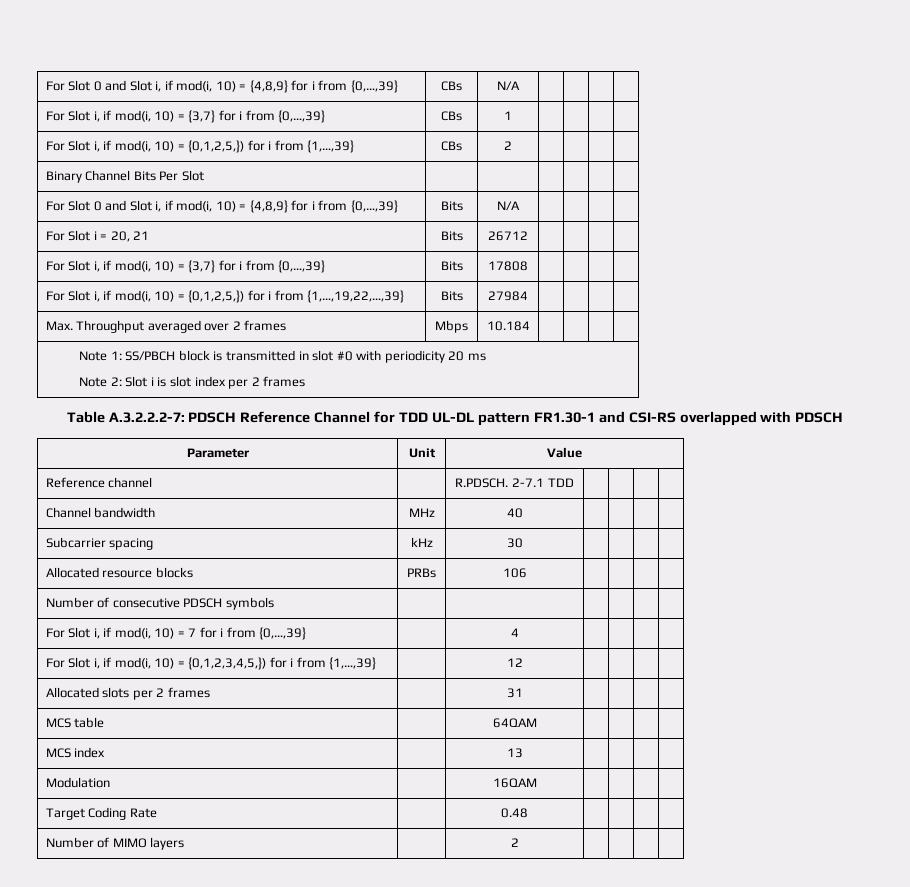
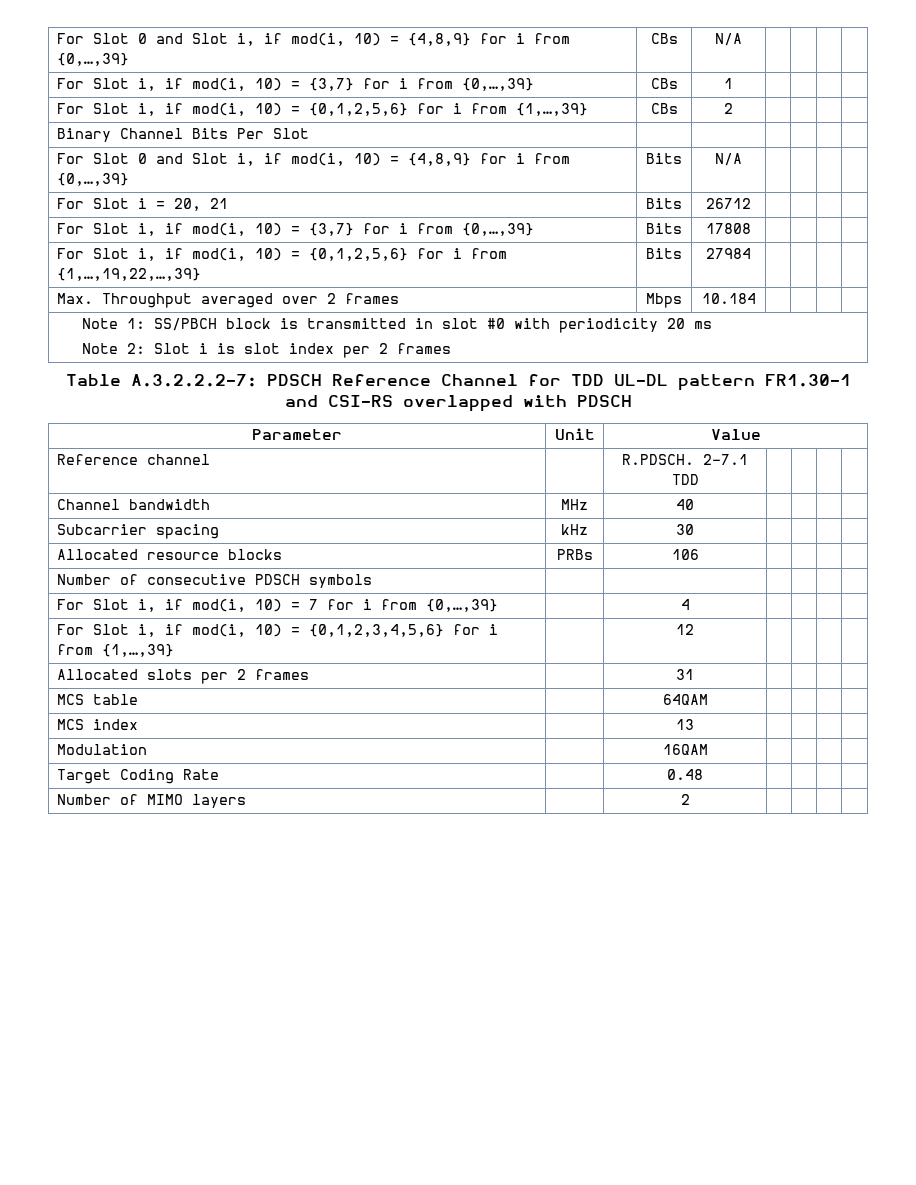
- For Slot i, if mod(i, 10) = {0,1,2,5,}) for i from {1,…,39} | CBs | 2 | | | |
+ For Slot i, if mod(i, 10) = {0,1,2,5,6} for i from {1,…,39} | CBs | 2 | | | |
- For Slot i, if mod(i, 10) = {0,1,2,5,}) for i from {1,…,19,22,…,39} | Bits | 27984 | | | |
+ For Slot i, if mod(i, 10) = {0,1,2,5,6} for i from {1,…,19,22,…,39} | Bits | 27984 | | | |
- For Slot i, if mod(i, 10) = {0,1,2,3,4,5,}) for i from {1,…,39} | | 12 | | | |
+ For Slot i, if mod(i, 10) = {0,1,2,3,4,5,6} for i from {1,…,39} | | 12 | | | |

